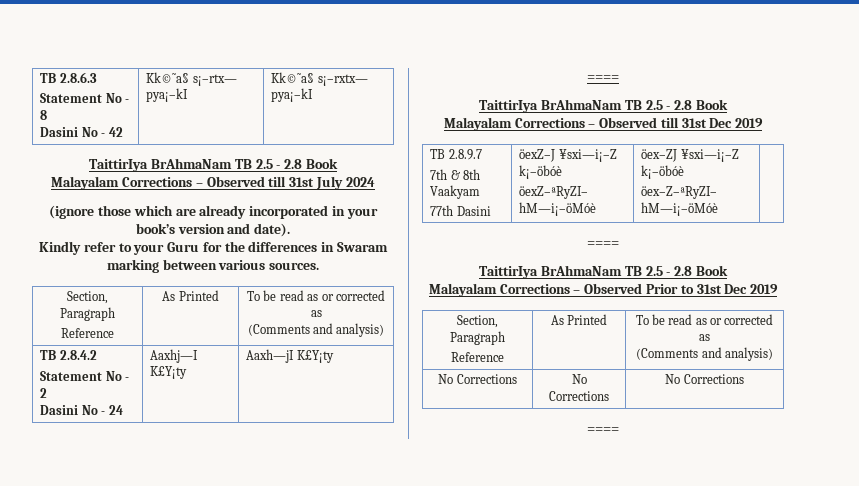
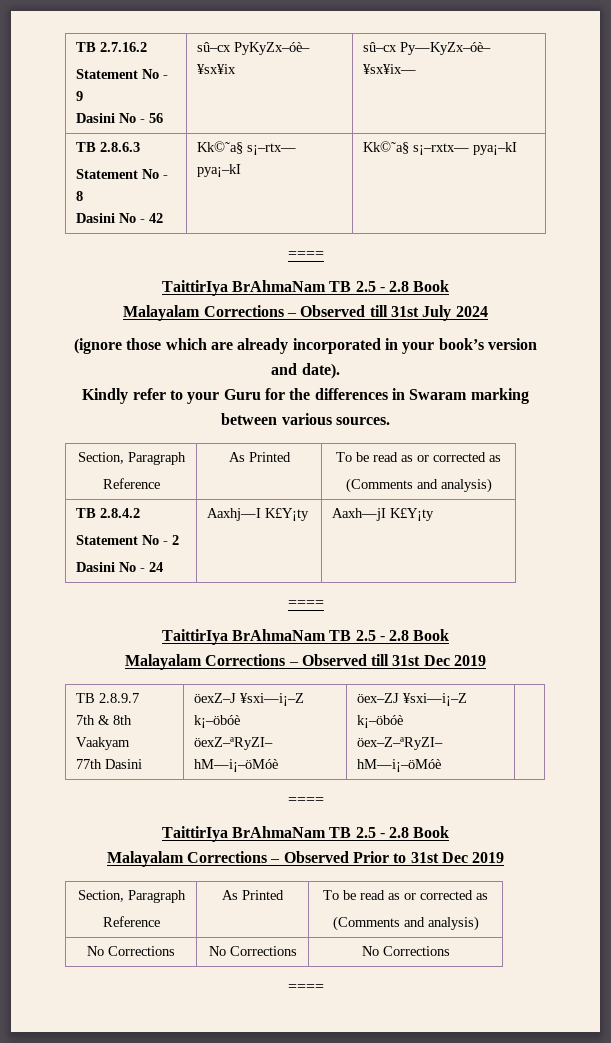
+ TB 2.7.16.2
+ Statement No - 9
+ Dasini No - 56 | sû–cx PyKyZx–óè– ¥sx¥ix | sû–cx Py—KyZx–óè– ¥sx¥ix—
  TB 2.8.6.3
  Statement No - 8
  Dasini No - 42 | Kk©˜a§ s¡–rtx— pya¡–kI | Kk©˜a§ s¡–rxtx— pya¡–kI
+ ====

